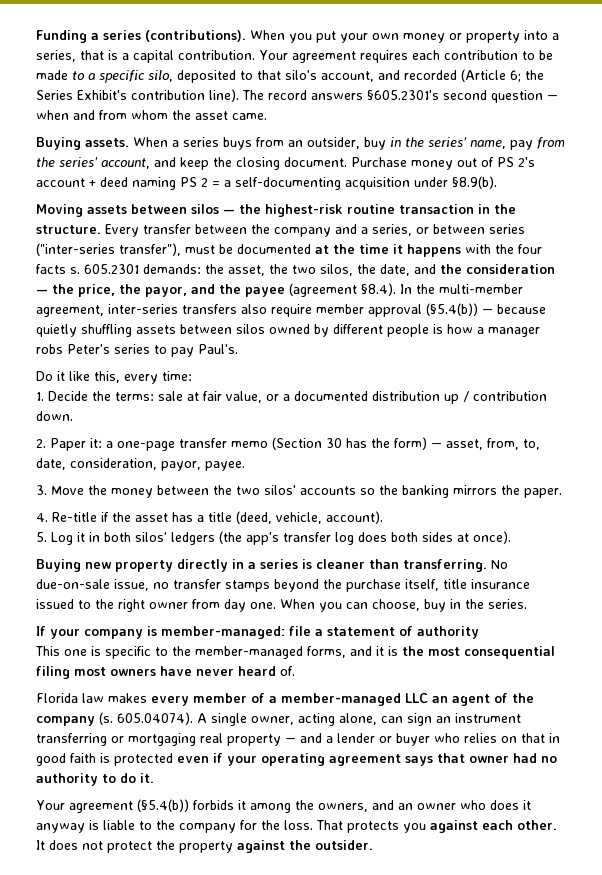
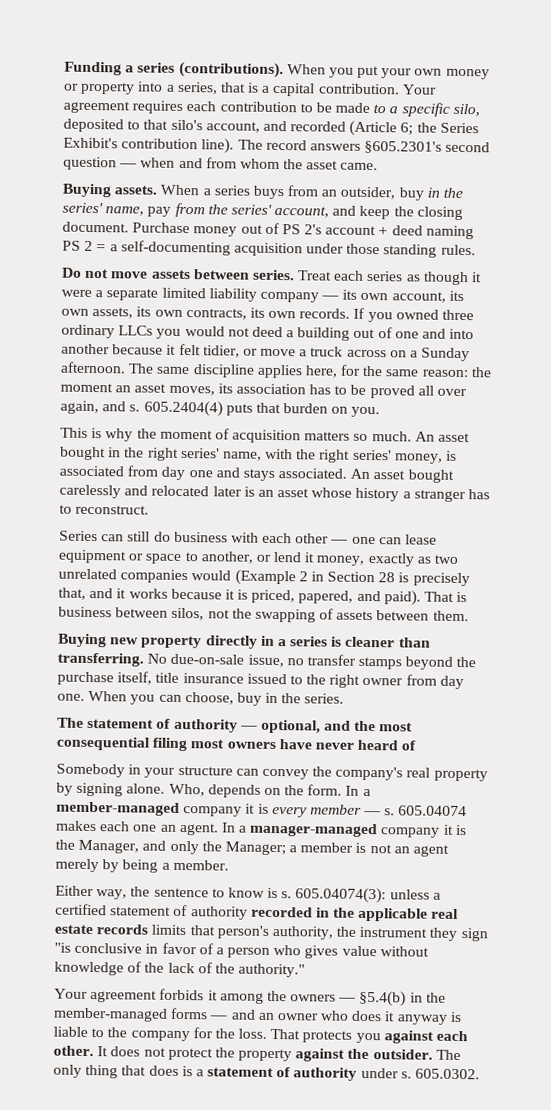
- Purchase money out of PS 2's account + deed naming PS 2 = a self-documenting acquisition under §8.9(b).
- Moving assets between silos — the highest-risk routine transaction in the structure. Every transfer between the company and a series, or between series ("inter-series transfer"), must be documented at the time it happens with the four facts s. 605.2301 demands: the asset, the two silos, the date, and the consideration — the price, the payor, and the payee (agreement §8.4). In the multi-member agreement, inter-series transfers also require member approval (§5.4(b)) — because quietly shuffling assets between silos owned by different people is how a manager robs Peter's series to pay Paul's.
- Do it like this, every time:
- 1. Decide the terms: sale at fair value, or a documented distribution up / contribution down.
- 2. Paper it: a one-page transfer memo (Section 30 has the form) — asset, from, to, date, consideration, payor, payee.
- 3. Move the money between the two silos' accounts so the banking mirrors the paper.
- 4. Re-title if the asset has a title (deed, vehicle, account).
- 5. Log it in both silos' ledgers (the app's transfer log does both sides at once).
+ Purchase money out of PS 2's account + deed naming PS 2 = a self-documenting acquisition under those standing rules.
+ Do not move assets between series. Treat each series as though it were a separate limited liability company — its own account, its own assets, its own contracts, its own records. If you owned three ordinary LLCs you would not deed a building out of one and into another because it felt tidier, or move a truck across on a Sunday afternoon. The same discipline applies here, for the same reason: the moment an asset moves, its association has to be proved all over again, and s. 605.2404(4) puts that burden on you.
+ This is why the moment of acquisition matters so much. An asset bought in the right series' name, with the right series' money, is associated from day one and stays associated. An asset bought carelessly and relocated later is an asset whose history a stranger has to reconstruct.
+ Series can still do business with each other — one can lease equipment or space to another, or lend it money, exactly as two unrelated companies would (Example 2 in Section 28 is precisely that, and it works because it is priced, papered, and paid). That is business between silos, not the swapping of assets between them.
- If your company is member-managed: file a statement of authority
- This one is specific to the member-managed forms, and it is the most consequential filing most owners have never heard of.
- Florida law makes every member of a member-managed LLC an agent of the company (s. 605.04074). A single owner, acting alone, can sign an instrument transferring or mortgaging real property — and a lender or buyer who relies on that in good faith is protected even if your operating agreement says that owner had no authority to do it.
- Your agreement (§5.4(b)) forbids it among the owners, and an owner who does it anyway is liable to the company for the loss.
+ The statement of authority — optional, and the most consequential filing most owners have never heard of
+ Somebody in your structure can convey the company's real property by signing alone. Who, depends on the form. In a member-managed company it is every member — s. 605.04074 makes each one an agent. In a manager-managed company it is the Manager, and only the Manager; a member is not an agent merely by being a member.
+ Either way, the sentence to know is s. 605.04074(3): unless a certified statement of authority recorded in the applicable real estate records limits that person's authority, the instrument they sign "is conclusive in favor of a person who gives value without knowledge of the lack of the authority."
+ Your agreement forbids it among the owners — §5.4(b) in the member-managed forms — and an owner who does it anyway is liable to the company for the loss.
+ The only thing that does is a statement of authority under s. 605.0302.

